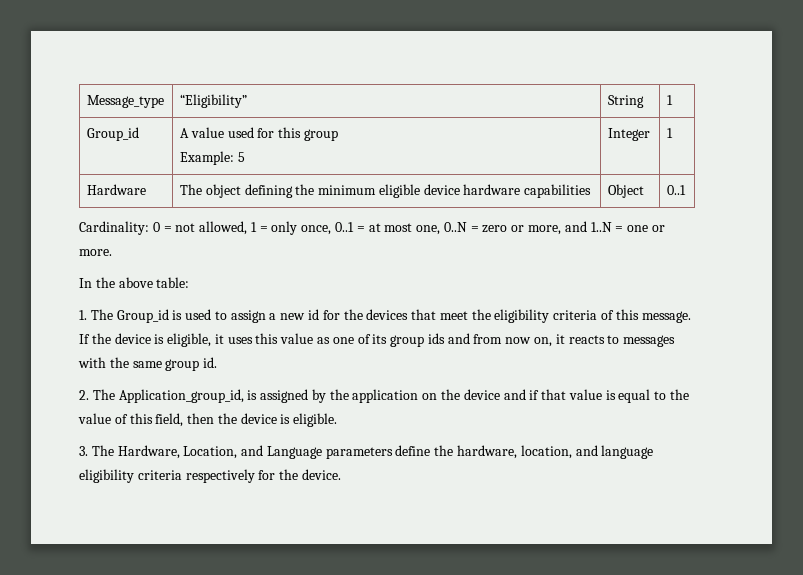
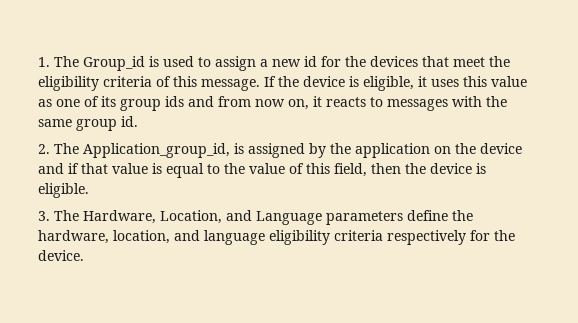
- Message_type | “Eligibility” | String | 1
- Group_id | A value used for this group
- Example: 5 | Integer | 1
- Hardware | The object defining the minimum eligible device hardware capabilities | Object | 0..1
- Cardinality: 0 = not allowed, 1 = only once, 0..1 = at most one, 0..N = zero or more, and 1..N = one or more.
- In the above table:

